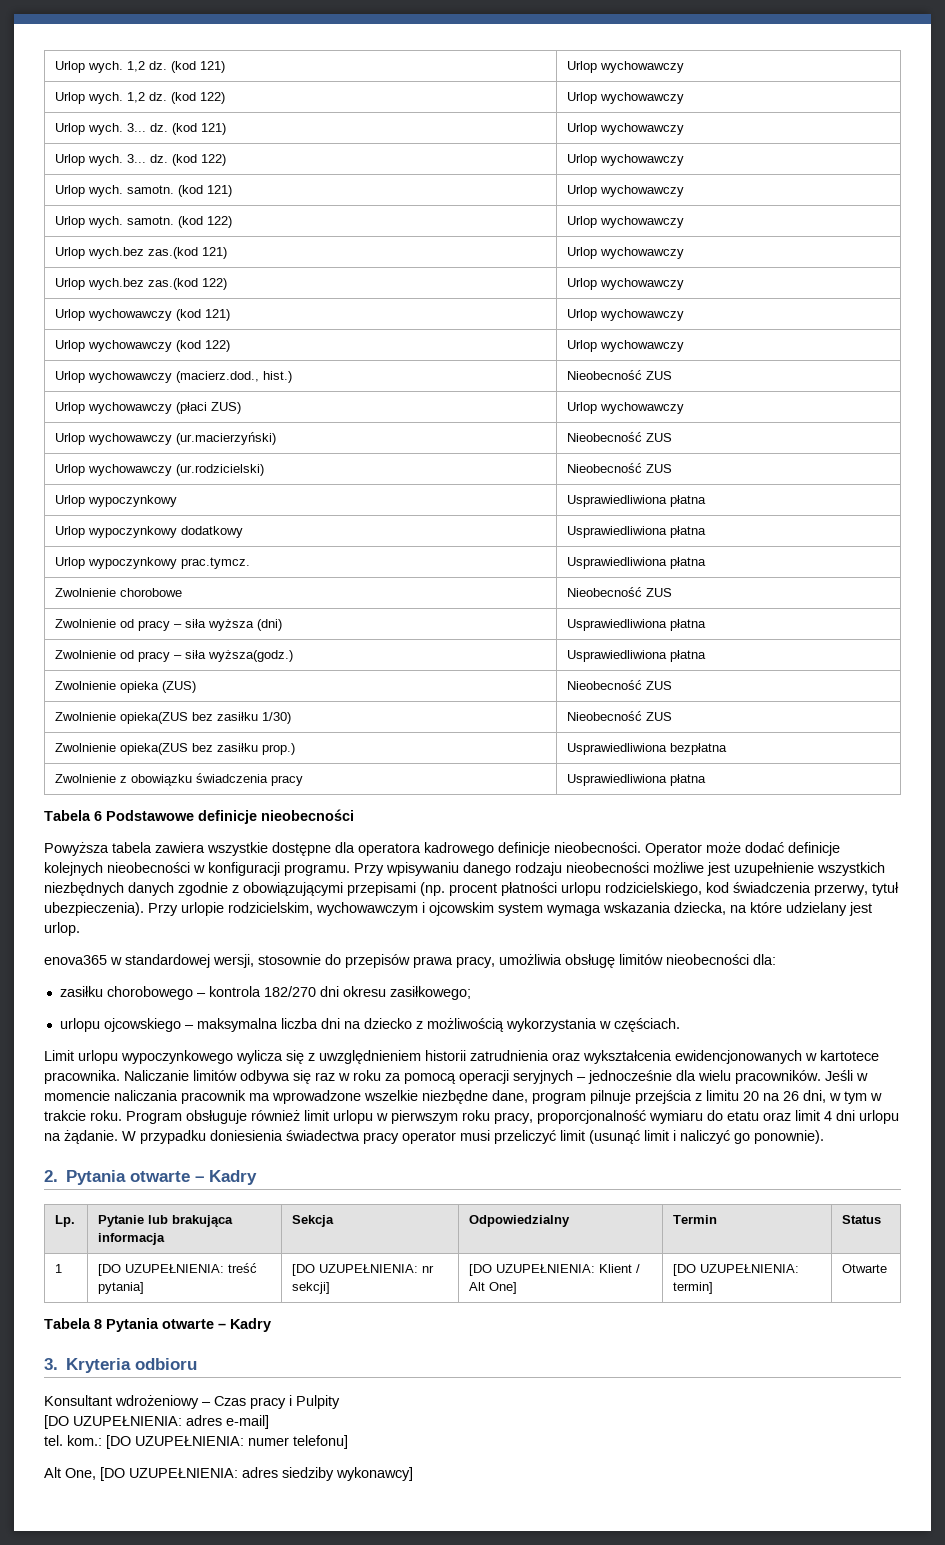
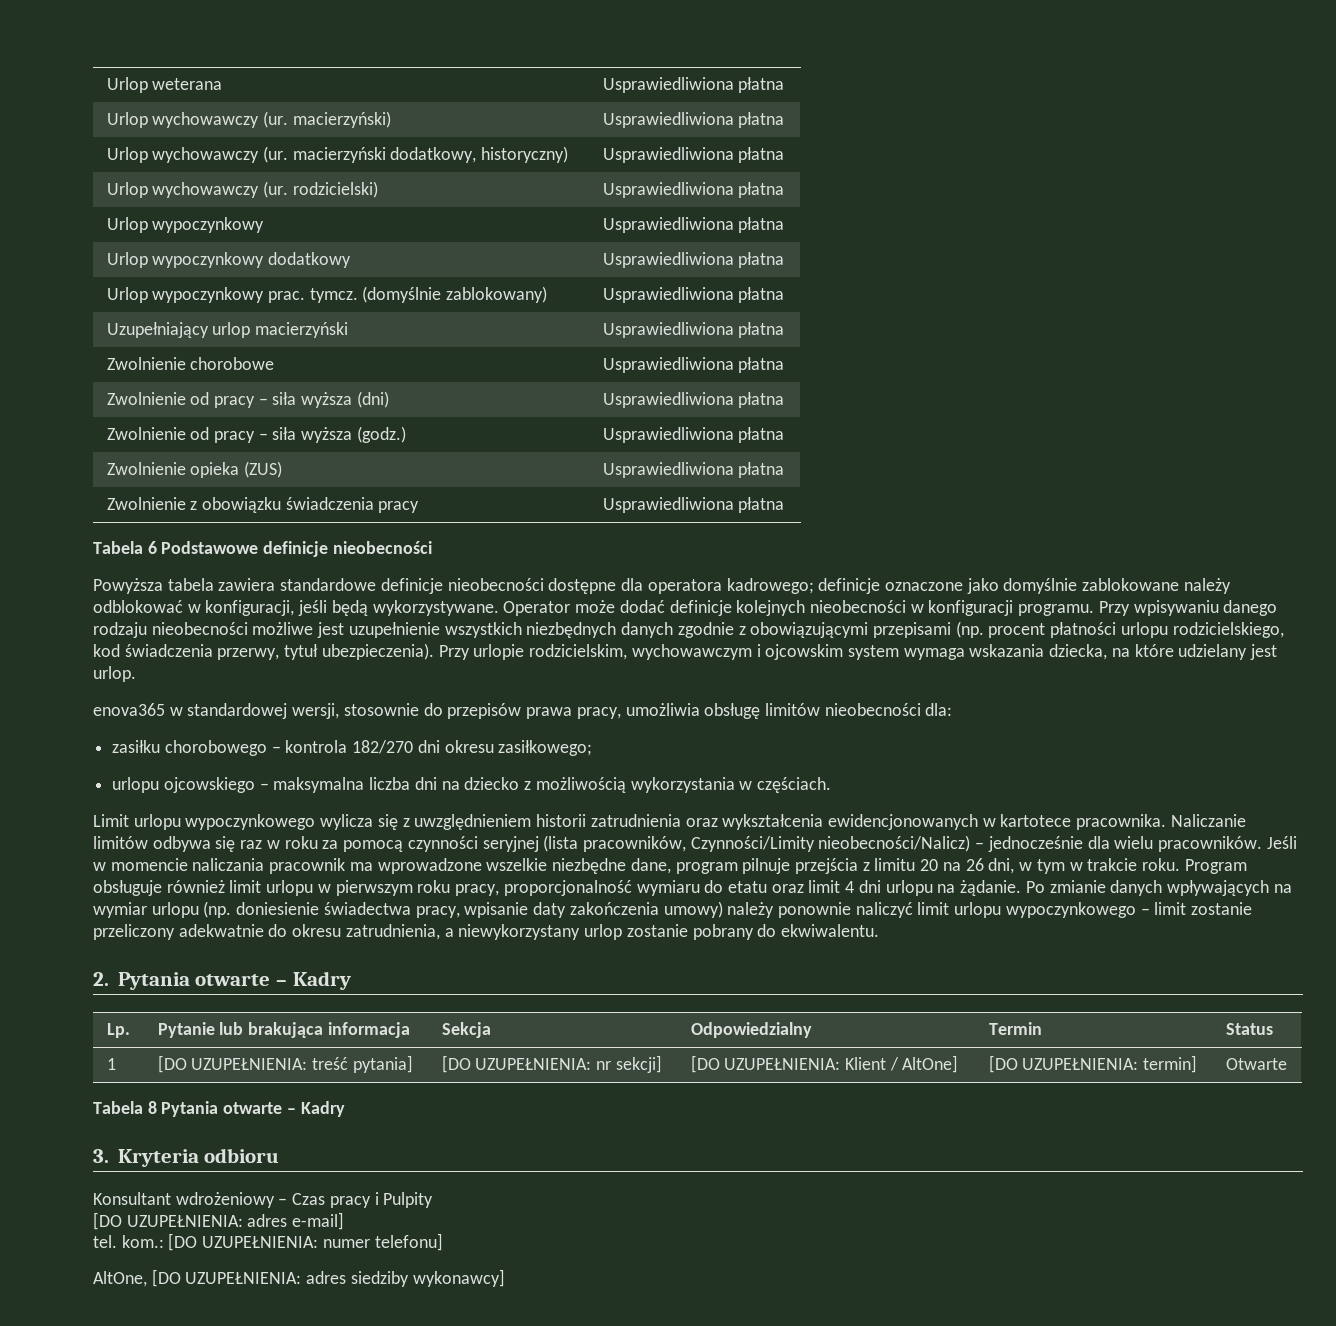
- Urlop wych. 1,2 dz. (kod 121) | Urlop wychowawczy
- Urlop wych. 1,2 dz. (kod 122) | Urlop wychowawczy
- Urlop wych. 3... dz. (kod 121) | Urlop wychowawczy
- Urlop wych. 3... dz. (kod 122) | Urlop wychowawczy
- Urlop wych. samotn. (kod 121) | Urlop wychowawczy
- Urlop wych. samotn. (kod 122) | Urlop wychowawczy
- Urlop wych.bez zas.(kod 121) | Urlop wychowawczy
- Urlop wych.bez zas.(kod 122) | Urlop wychowawczy
- Urlop wychowawczy (kod 121) | Urlop wychowawczy
- Urlop wychowawczy (kod 122) | Urlop wychowawczy
- Urlop wychowawczy (macierz.dod., hist.) | Nieobecność ZUS
- Urlop wychowawczy (płaci ZUS) | Urlop wychowawczy
- Urlop wychowawczy (ur.macierzyński) | Nieobecność ZUS
- Urlop wychowawczy (ur.rodzicielski) | Nieobecność ZUS
+ Urlop weterana | Usprawiedliwiona płatna
+ Urlop wychowawczy (ur. macierzyński) | Usprawiedliwiona płatna
+ Urlop wychowawczy (ur. macierzyński dodatkowy, historyczny) | Usprawiedliwiona płatna
+ Urlop wychowawczy (ur. rodzicielski) | Usprawiedliwiona płatna
- Urlop wypoczynkowy prac.tymcz. | Usprawiedliwiona płatna
+ Urlop wypoczynkowy prac. tymcz. (domyślnie zablokowany) | Usprawiedliwiona płatna
+ Uzupełniający urlop macierzyński | Usprawiedliwiona płatna
- Zwolnienie chorobowe | Nieobecność ZUS
+ Zwolnienie chorobowe | Usprawiedliwiona płatna
- Zwolnienie od pracy – siła wyższa(godz.) | Usprawiedliwiona płatna
+ Zwolnienie od pracy – siła wyższa (godz.) | Usprawiedliwiona płatna
- Zwolnienie opieka (ZUS) | Nieobecność ZUS
- Zwolnienie opieka(ZUS bez zasiłku 1/30) | Nieobecność ZUS
- Zwolnienie opieka(ZUS bez zasiłku prop.) | Usprawiedliwiona bezpłatna
+ Zwolnienie opieka (ZUS) | Usprawiedliwiona płatna
- Powyższa tabela zawiera wszystkie dostępne dla operatora kadrowego definicje nieobecności.
+ Powyższa tabela zawiera standardowe definicje nieobecności dostępne dla operatora kadrowego; definicje oznaczone jako domyślnie zablokowane należy odblokować w konfiguracji, jeśli będą wykorzystywane.
- Naliczanie limitów odbywa się raz w roku za pomocą operacji seryjnych – jednocześnie dla wielu pracowników.
+ Naliczanie limitów odbywa się raz w roku za pomocą czynności seryjnej (lista pracowników, Czynności/Limity nieobecności/Nalicz) – jednocześnie dla wielu pracowników.
- W przypadku doniesienia świadectwa pracy operator musi przeliczyć limit (usunąć limit i naliczyć go ponownie).
+ Po zmianie danych wpływających na wymiar urlopu (np. doniesienie świadectwa pracy, wpisanie daty zakończenia umowy) należy ponownie naliczyć limit urlopu wypoczynkowego – limit zostanie przeliczony adekwatnie do okresu zatrudnienia, a niewykorzystany urlop zostanie pobrany do ekwiwalentu.
- 1 | [DO UZUPEŁNIENIA: treść pytania] | [DO UZUPEŁNIENIA: nr sekcji] | [DO UZUPEŁNIENIA: Klient / Alt One] | [DO UZUPEŁNIENIA: termin] | Otwarte
+ 1 | [DO UZUPEŁNIENIA: treść pytania] | [DO UZUPEŁNIENIA: nr sekcji] | [DO UZUPEŁNIENIA: Klient / AltOne] | [DO UZUPEŁNIENIA: termin] | Otwarte
- Alt One, [DO UZUPEŁNIENIA: adres siedziby wykonawcy]
+ AltOne, [DO UZUPEŁNIENIA: adres siedziby wykonawcy]

